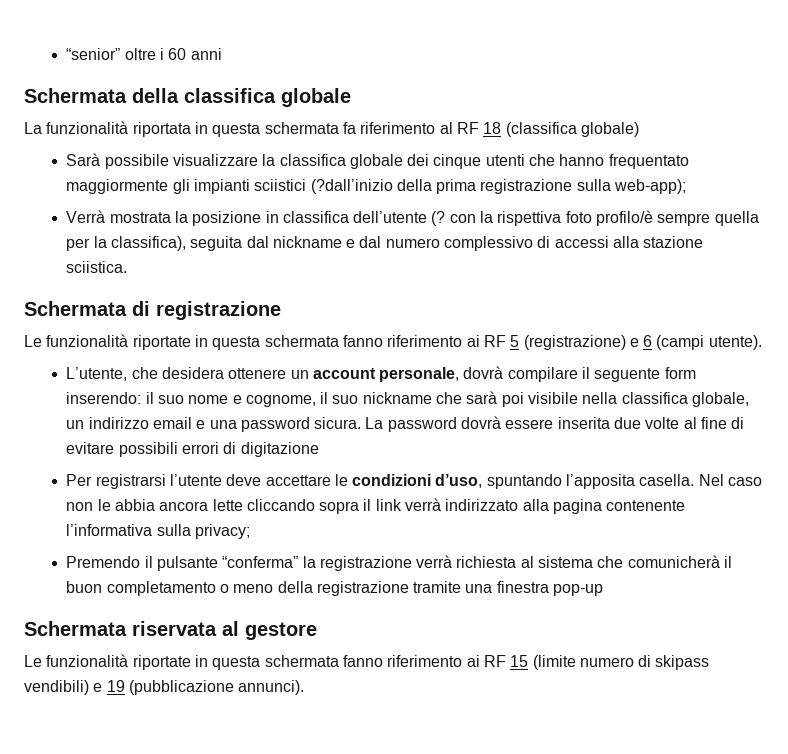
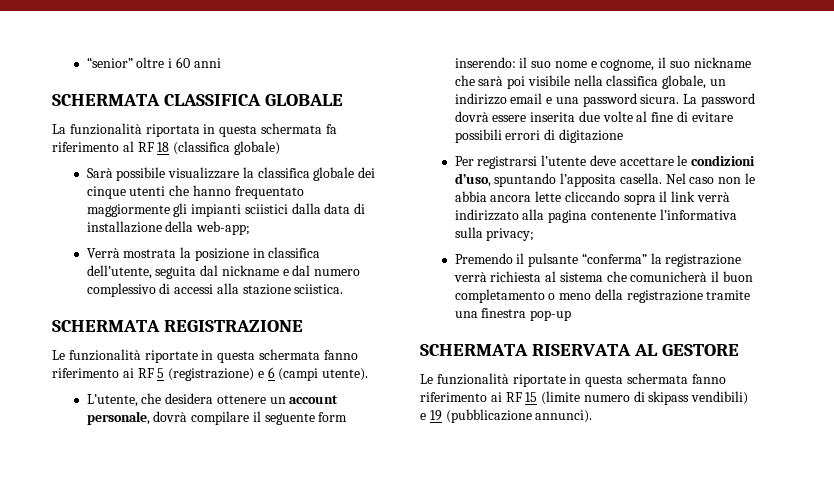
- Schermata della classifica globale
+ SCHERMATA CLASSIFICA GLOBALE
- Sarà possibile visualizzare la classifica globale dei cinque utenti che hanno frequentato maggiormente gli impianti sciistici (?dall’inizio della prima registrazione sulla web-app);
+ Sarà possibile visualizzare la classifica globale dei cinque utenti che hanno frequentato maggiormente gli impianti sciistici dalla data di installazione della web-app;
- Verrà mostrata la posizione in classifica dell’utente (? con la rispettiva foto profilo/è sempre quella per la classifica), seguita dal nickname e dal numero complessivo di accessi alla stazione sciistica.
+ Verrà mostrata la posizione in classifica dell’utente, seguita dal nickname e dal numero complessivo di accessi alla stazione sciistica.
- Schermata di registrazione
+ SCHERMATA REGISTRAZIONE
- Schermata riservata al gestore
+ SCHERMATA RISERVATA AL GESTORE

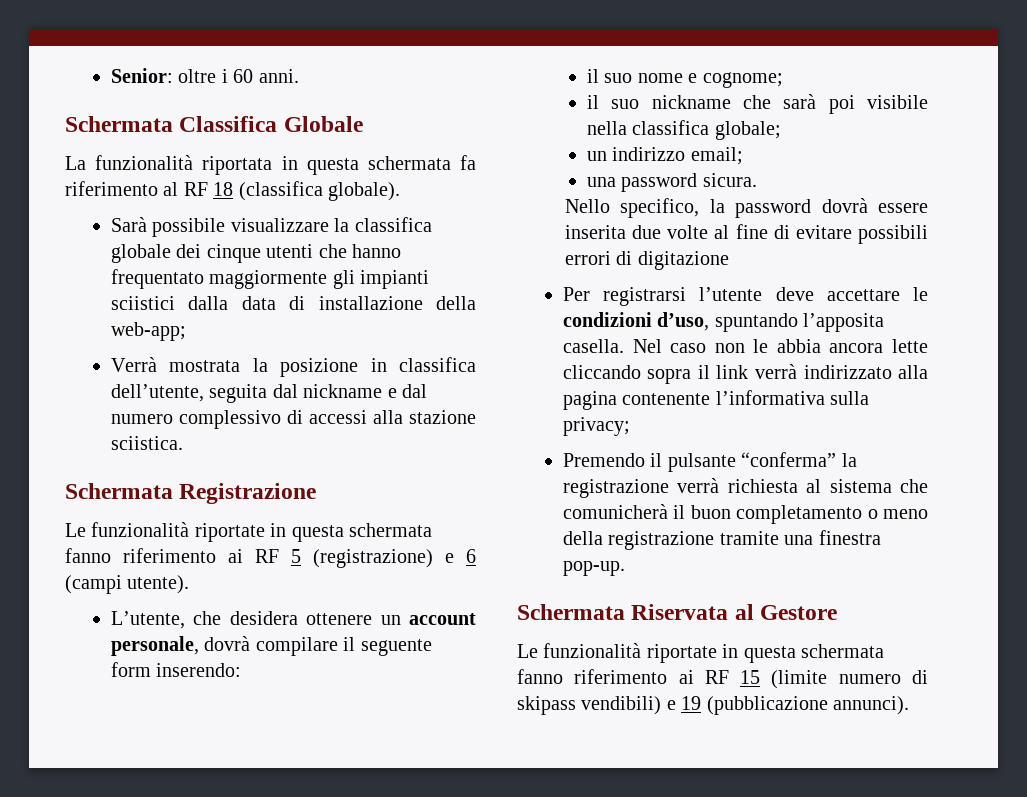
- “senior” oltre i 60 anni
- SCHERMATA CLASSIFICA GLOBALE
+ Senior: oltre i 60 anni.
+ Schermata Classifica Globale
- La funzionalità riportata in questa schermata fa riferimento al RF 18 (classifica globale)
+ La funzionalità riportata in questa schermata fa riferimento al RF 18 (classifica globale).
- SCHERMATA REGISTRAZIONE
+ Schermata Registrazione
- L’utente, che desidera ottenere un account personale, dovrà compilare il seguente form inserendo: il suo nome e cognome, il suo nickname che sarà poi visibile nella classifica globale, un indirizzo email e una password sicura. La password dovrà essere inserita due volte al fine di evitare possibili errori di digitazione
+ L’utente, che desidera ottenere un account personale, dovrà compilare il seguente form inserendo:
+ il suo nome e cognome;
+ il suo nickname che sarà poi visibile nella classifica globale;
+ un indirizzo email;
+ una password sicura.
+ Nello specifico, la password dovrà essere inserita due volte al fine di evitare possibili errori di digitazione
- Premendo il pulsante “conferma” la registrazione verrà richiesta al sistema che comunicherà il buon completamento o meno della registrazione tramite una finestra pop-up
- SCHERMATA RISERVATA AL GESTORE
+ Premendo il pulsante “conferma” la registrazione verrà richiesta al sistema che comunicherà il buon completamento o meno della registrazione tramite una finestra pop-up.
+ Schermata Riservata al Gestore

